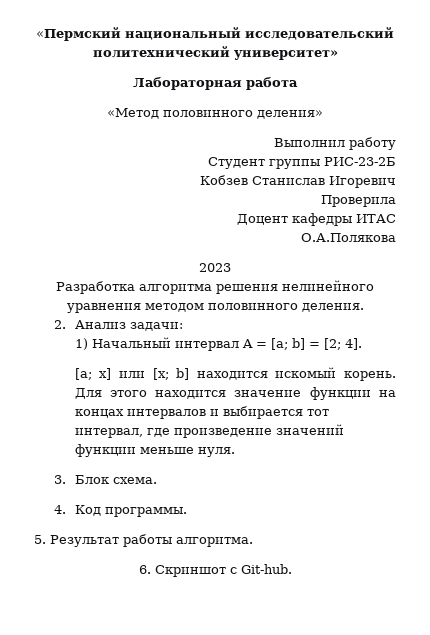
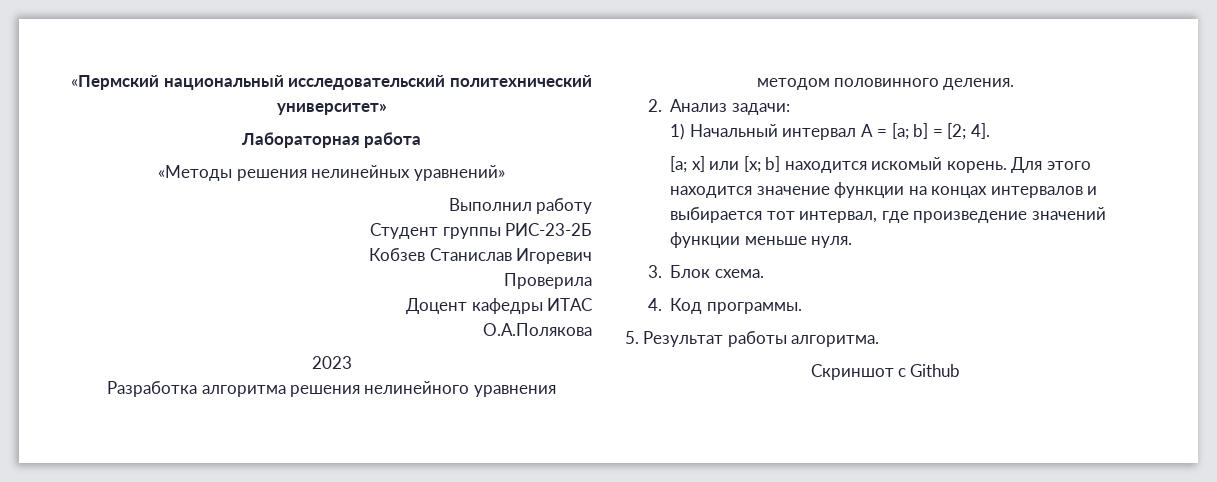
- «Метод половинного деления»
+ «Методы решения нелинейных уравнений»
- 6. Скриншот с Git-hub.
+ Скриншот с Github

